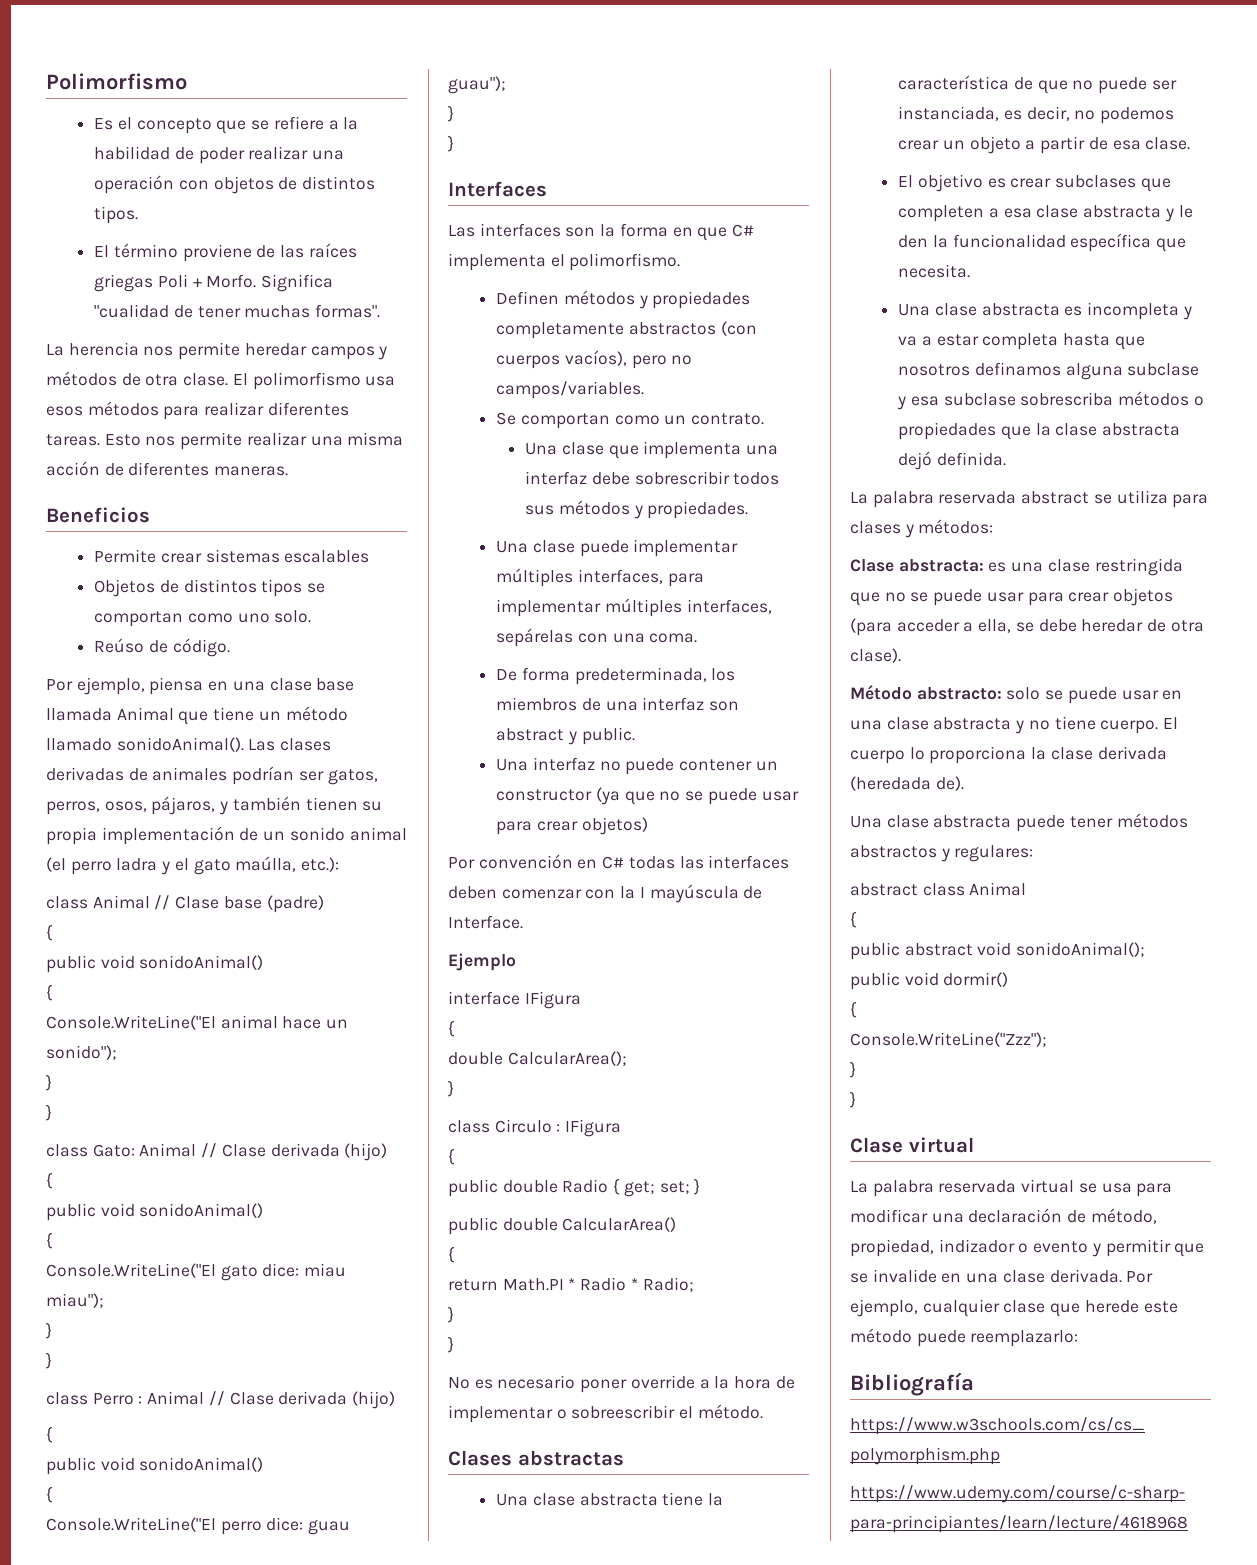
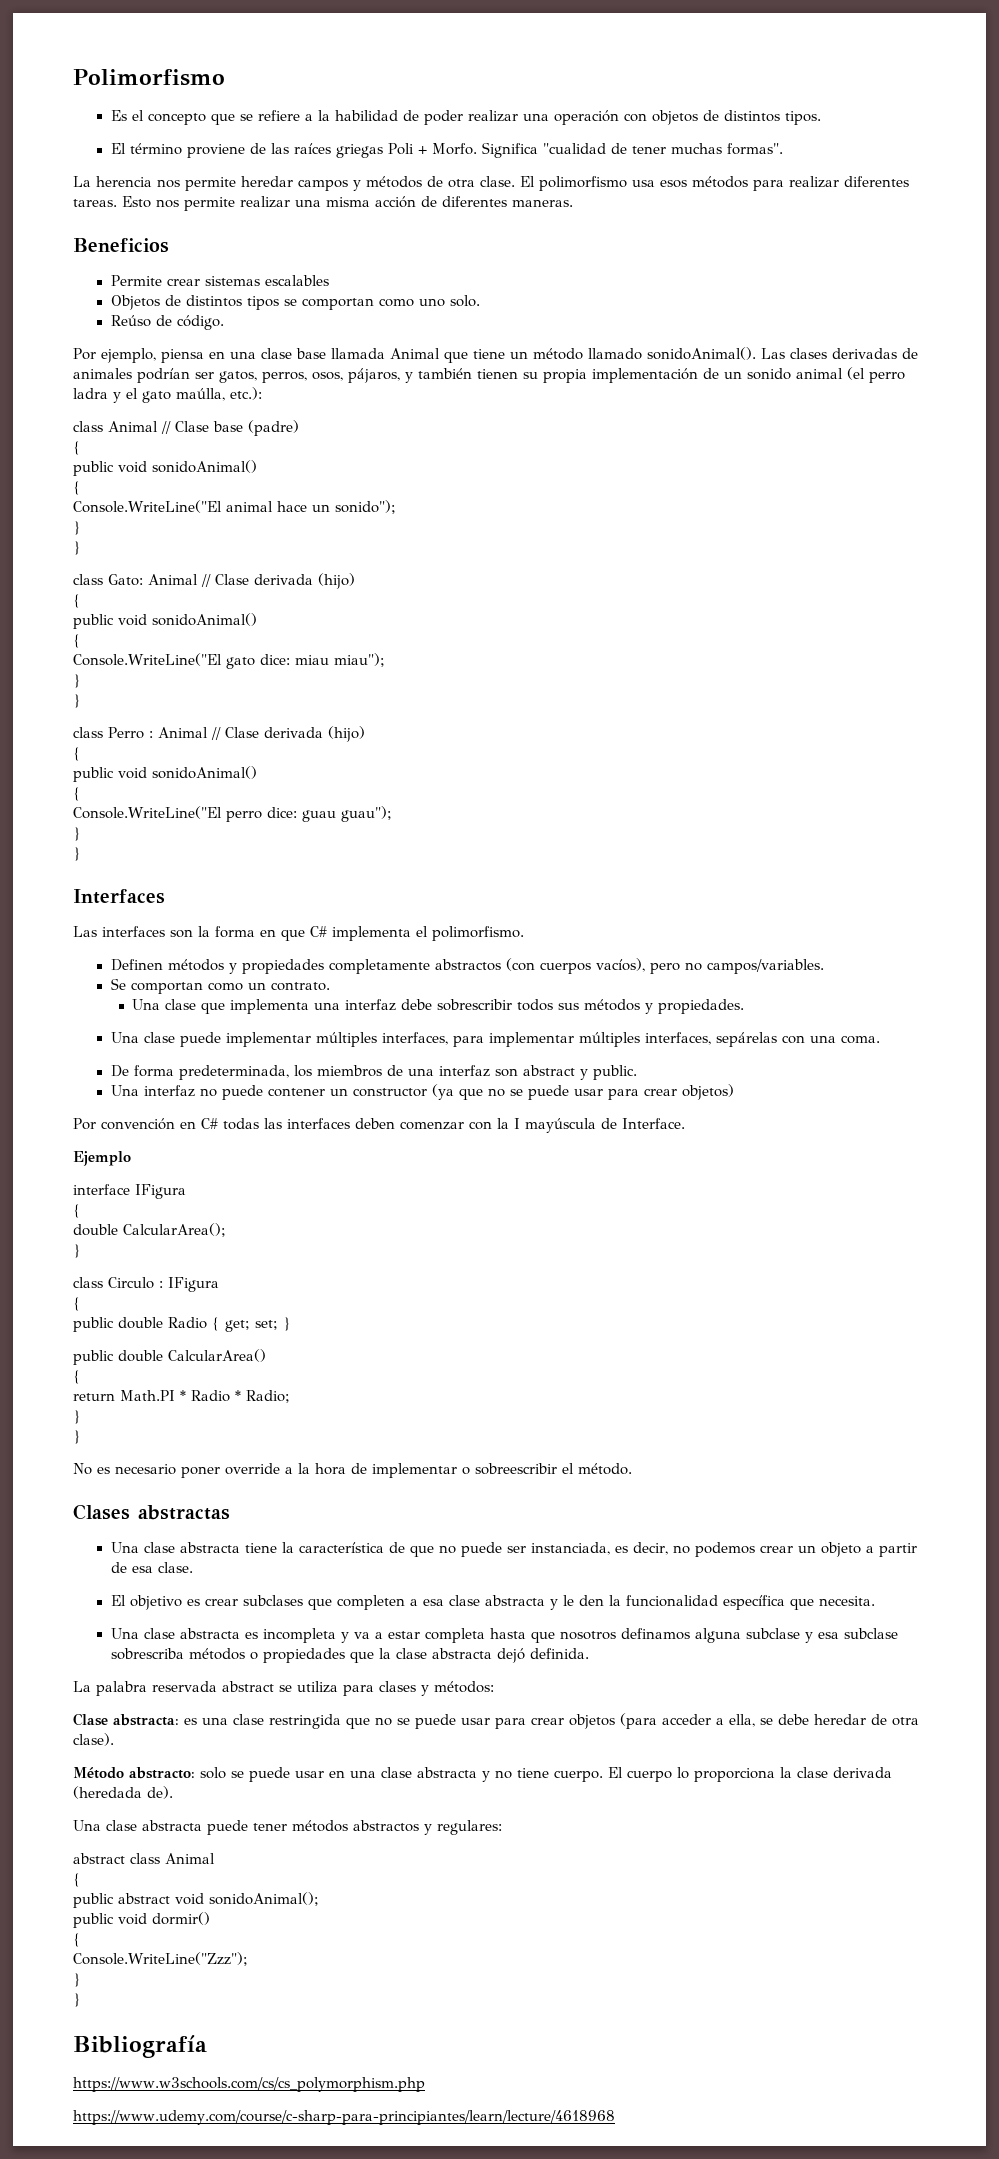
- Clase virtual
- La palabra reservada virtual se usa para modificar una declaración de método, propiedad, indizador o evento y permitir que se invalide en una clase derivada. Por ejemplo, cualquier clase que herede este método puede reemplazarlo:

